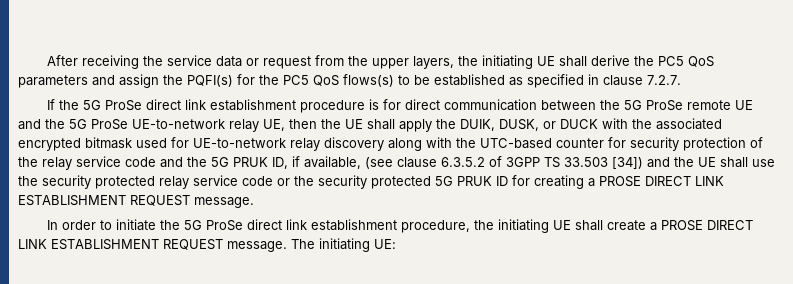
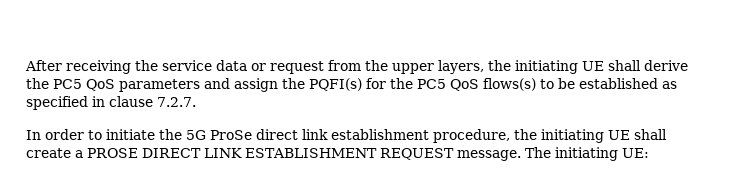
- If the 5G ProSe direct link establishment procedure is for direct communication between the 5G ProSe remote UE and the 5G ProSe UE-to-network relay UE, then the UE shall apply the DUIK, DUSK, or DUCK with the associated encrypted bitmask used for UE-to-network relay discovery along with the UTC-based counter for security protection of the relay service code and the 5G PRUK ID, if available, (see clause 6.3.5.2 of 3GPP TS 33.503 [34]) and the UE shall use the security protected relay service code or the security protected 5G PRUK ID for creating a PROSE DIRECT LINK ESTABLISHMENT REQUEST message.

